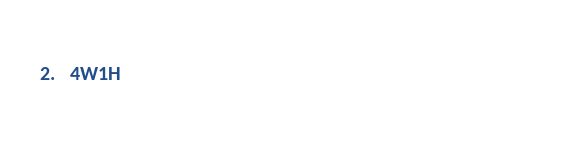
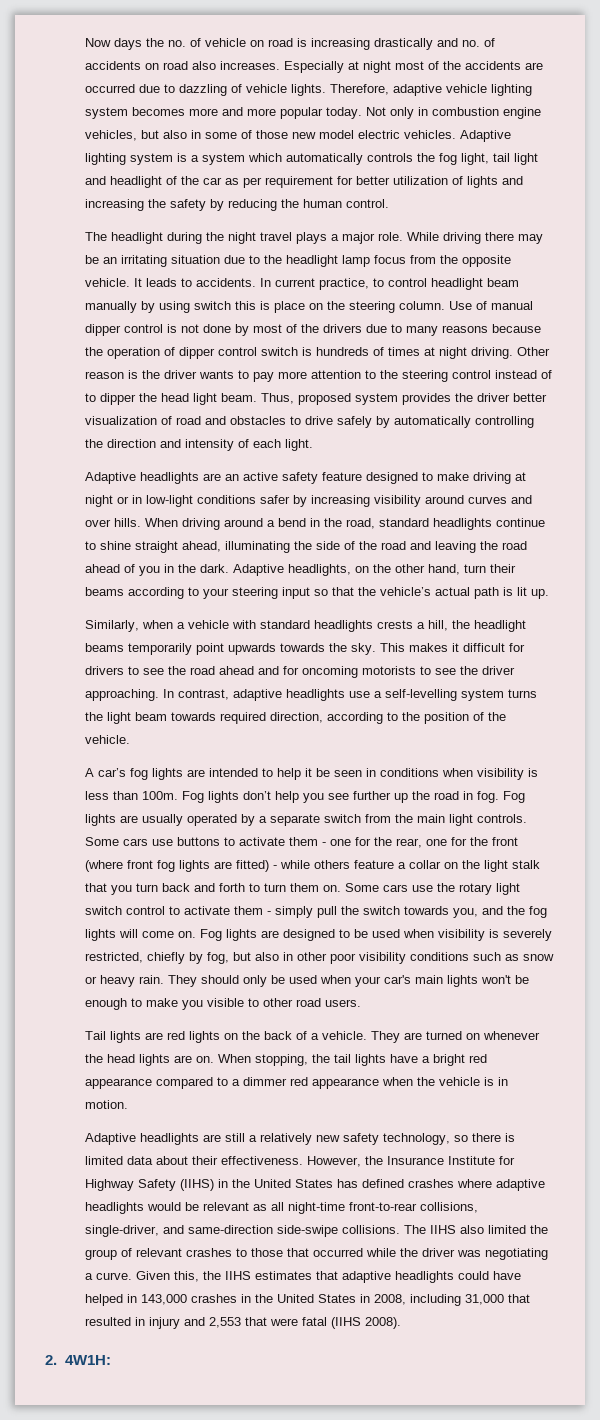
- 2. 4W1H
+ Now days the no. of vehicle on road is increasing drastically and no. of accidents on road also increases. Especially at night most of the accidents are occurred due to dazzling of vehicle lights. Therefore, adaptive vehicle lighting system becomes more and more popular today. Not only in combustion engine vehicles, but also in some of those new model electric vehicles. Adaptive lighting system is a system which automatically controls the fog light, tail light and headlight of the car as per requirement for better utilization of lights and increasing the safety by reducing the human control.
+ The headlight during the night travel plays a major role. While driving there may be an irritating situation due to the headlight lamp focus from the opposite vehicle. It leads to accidents. In current practice, to control headlight beam manually by using switch this is place on the steering column. Use of manual dipper control is not done by most of the drivers due to many reasons because the operation of dipper control switch is hundreds of times at night driving. Other reason is the driver wants to pay more attention to the steering control instead of to dipper the head light beam. Thus, proposed system provides the driver better visualization of road and obstacles to drive safely by automatically controlling the direction and intensity of each light.
+ Adaptive headlights are an active safety feature designed to make driving at night or in low-light conditions safer by increasing visibility around curves and over hills. When driving around a bend in the road, standard headlights continue to shine straight ahead, illuminating the side of the road and leaving the road ahead of you in the dark. Adaptive headlights, on the other hand, turn their beams according to your steering input so that the vehicle’s actual path is lit up.
+ Similarly, when a vehicle with standard headlights crests a hill, the headlight beams temporarily point upwards towards the sky. This makes it difficult for drivers to see the road ahead and for oncoming motorists to see the driver approaching. In contrast, adaptive headlights use a self-levelling system turns the light beam towards required direction, according to the position of the vehicle.
+ A car’s fog lights are intended to help it be seen in conditions when visibility is less than 100m. Fog lights don’t help you see further up the road in fog. Fog lights are usually operated by a separate switch from the main light controls. Some cars use buttons to activate them - one for the rear, one for the front (where front fog lights are fitted) - while others feature a collar on the light stalk that you turn back and forth to turn them on. Some cars use the rotary light switch control to activate them - simply pull the switch towards you, and the fog lights will come on. Fog lights are designed to be used when visibility is severely restricted, chiefly by fog, but also in other poor visibility conditions such as snow or heavy rain. They should only be used when your car's main lights won't be enough to make you visible to other road users.
+ Tail lights are red lights on the back of a vehicle. They are turned on whenever the head lights are on. When stopping, the tail lights have a bright red appearance compared to a dimmer red appearance when the vehicle is in motion.
+ Adaptive headlights are still a relatively new safety technology, so there is limited data about their effectiveness. However, the Insurance Institute for Highway Safety (IIHS) in the United States has defined crashes where adaptive headlights would be relevant as all night-time front-to-rear collisions, single-driver, and same-direction side-swipe collisions. The IIHS also limited the group of relevant crashes to those that occurred while the driver was negotiating a curve. Given this, the IIHS estimates that adaptive headlights could have helped in 143,000 crashes in the United States in 2008, including 31,000 that resulted in injury and 2,553 that were fatal (IIHS 2008).
+ 2. 4W1H:

